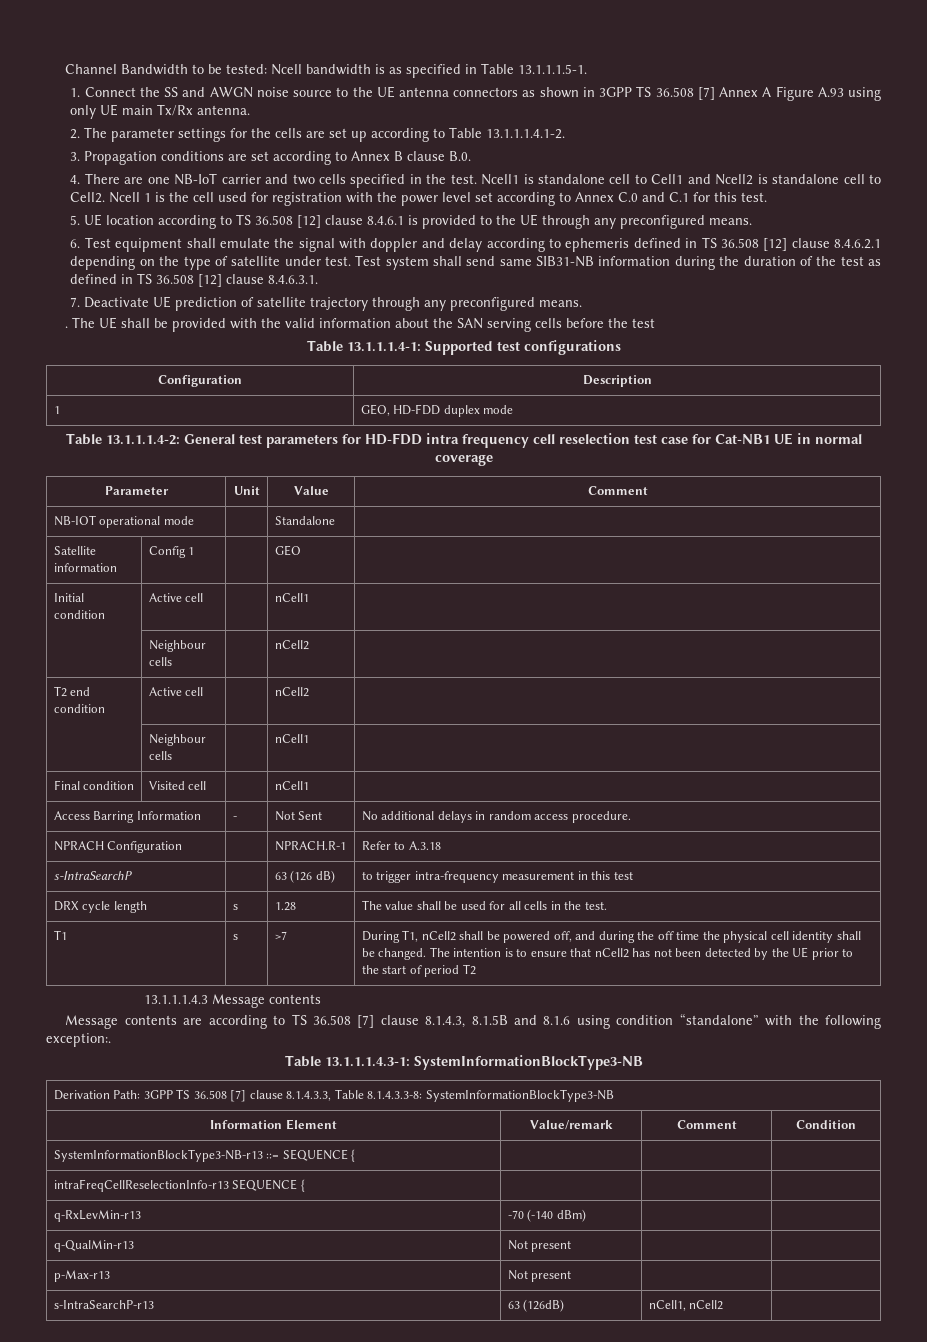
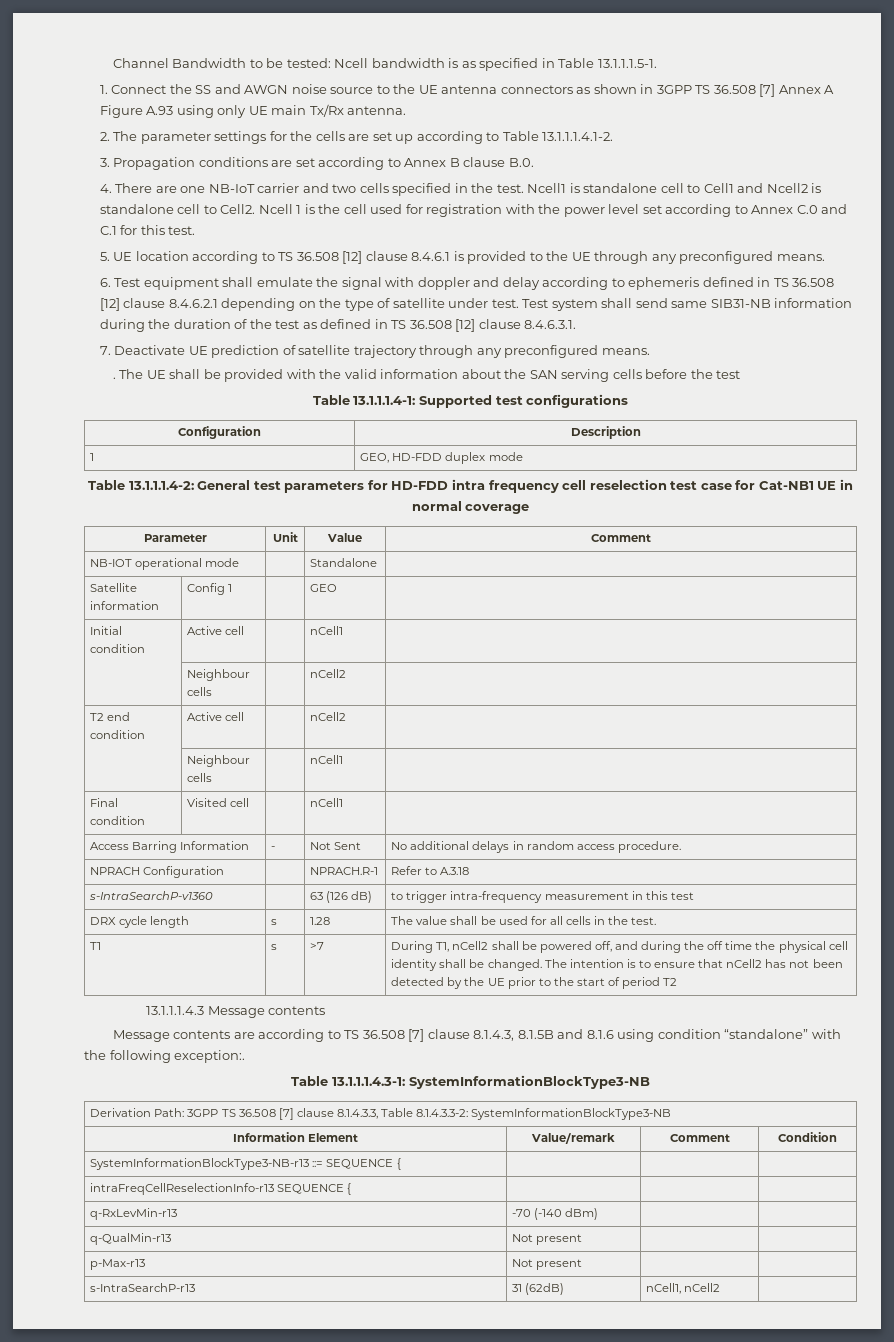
- s-IntraSearchP | | 63 (126 dB) | to trigger intra-frequency measurement in this test
+ s-IntraSearchP-v1360 | | 63 (126 dB) | to trigger intra-frequency measurement in this test
- Derivation Path: 3GPP TS 36.508 [7] clause 8.1.4.3.3, Table 8.1.4.3.3-8: SystemInformationBlockType3-NB
+ Derivation Path: 3GPP TS 36.508 [7] clause 8.1.4.3.3, Table 8.1.4.3.3-2: SystemInformationBlockType3-NB
- s-IntraSearchP-r13 | 63 (126dB) | nCell1, nCell2 |
+ s-IntraSearchP-r13 | 31 (62dB) | nCell1, nCell2 |

